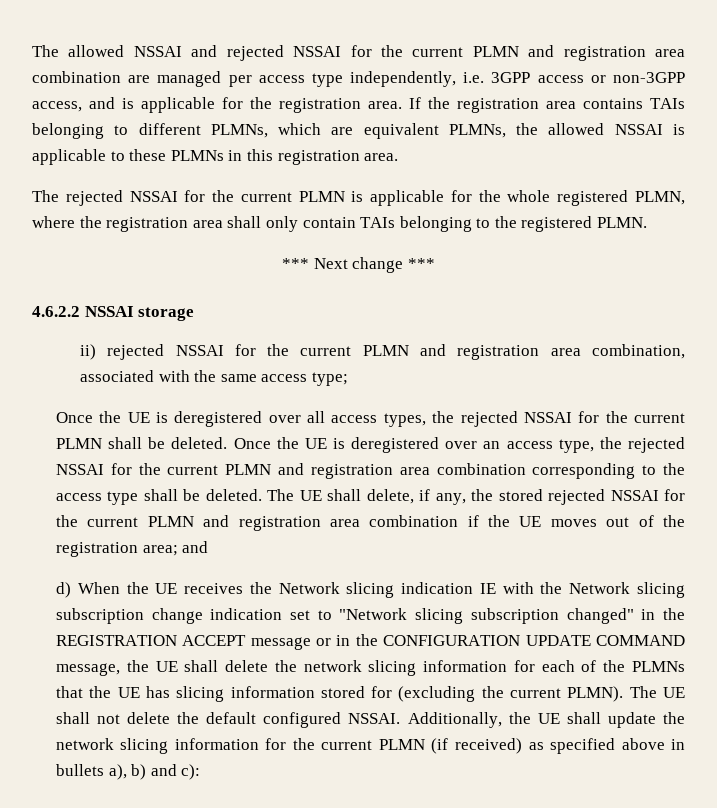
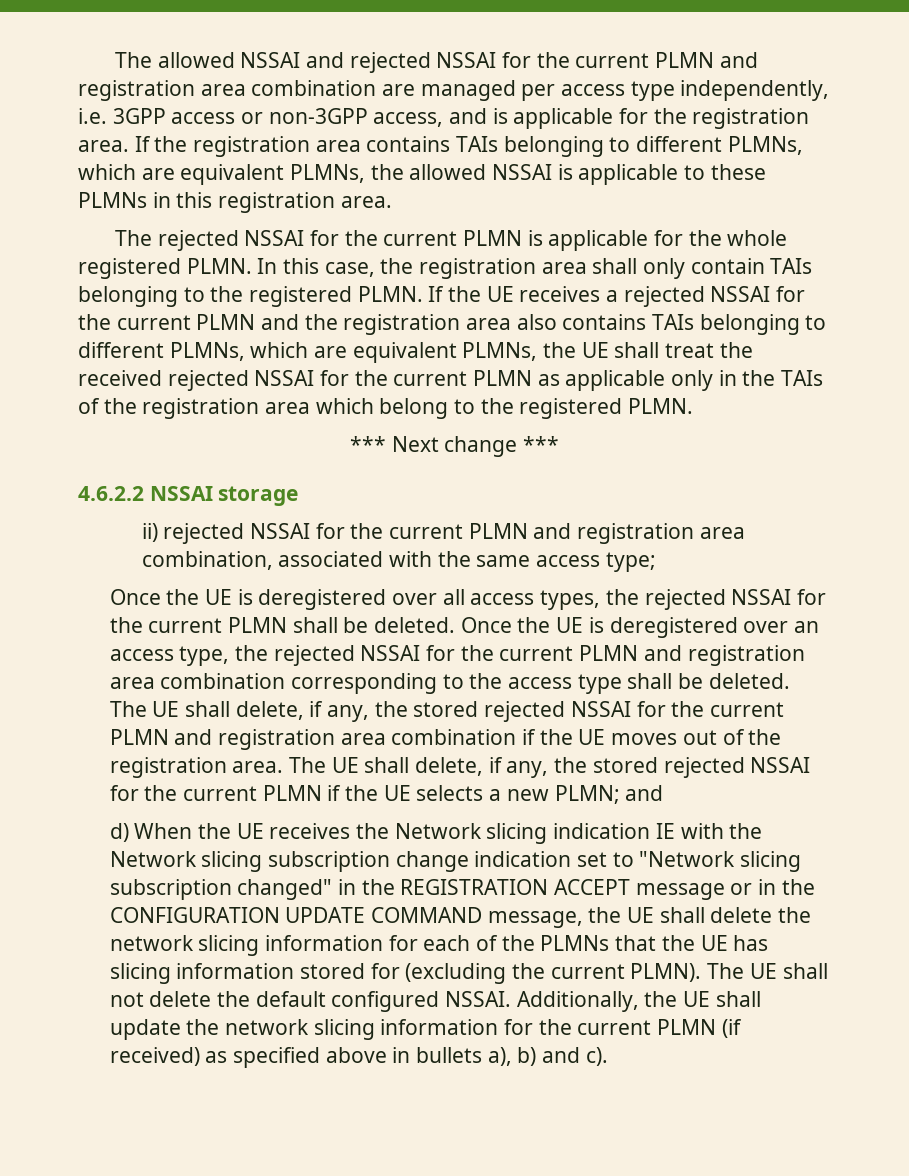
- The rejected NSSAI for the current PLMN is applicable for the whole registered PLMN, where the registration area shall only contain TAIs belonging to the registered PLMN.
+ The rejected NSSAI for the current PLMN is applicable for the whole registered PLMN. In this case, the registration area shall only contain TAIs belonging to the registered PLMN. If the UE receives a rejected NSSAI for the current PLMN and the registration area also contains TAIs belonging to different PLMNs, which are equivalent PLMNs, the UE shall treat the received rejected NSSAI for the current PLMN as applicable only in the TAIs of the registration area which belong to the registered PLMN.
- The UE shall delete, if any, the stored rejected NSSAI for the current PLMN and registration area combination if the UE moves out of the registration area; and
+ The UE shall delete, if any, the stored rejected NSSAI for the current PLMN and registration area combination if the UE moves out of the registration area. The UE shall delete, if any, the stored rejected NSSAI for the current PLMN if the UE selects a new PLMN; and
- Additionally, the UE shall update the network slicing information for the current PLMN (if received) as specified above in bullets a), b) and c):
+ Additionally, the UE shall update the network slicing information for the current PLMN (if received) as specified above in bullets a), b) and c).

